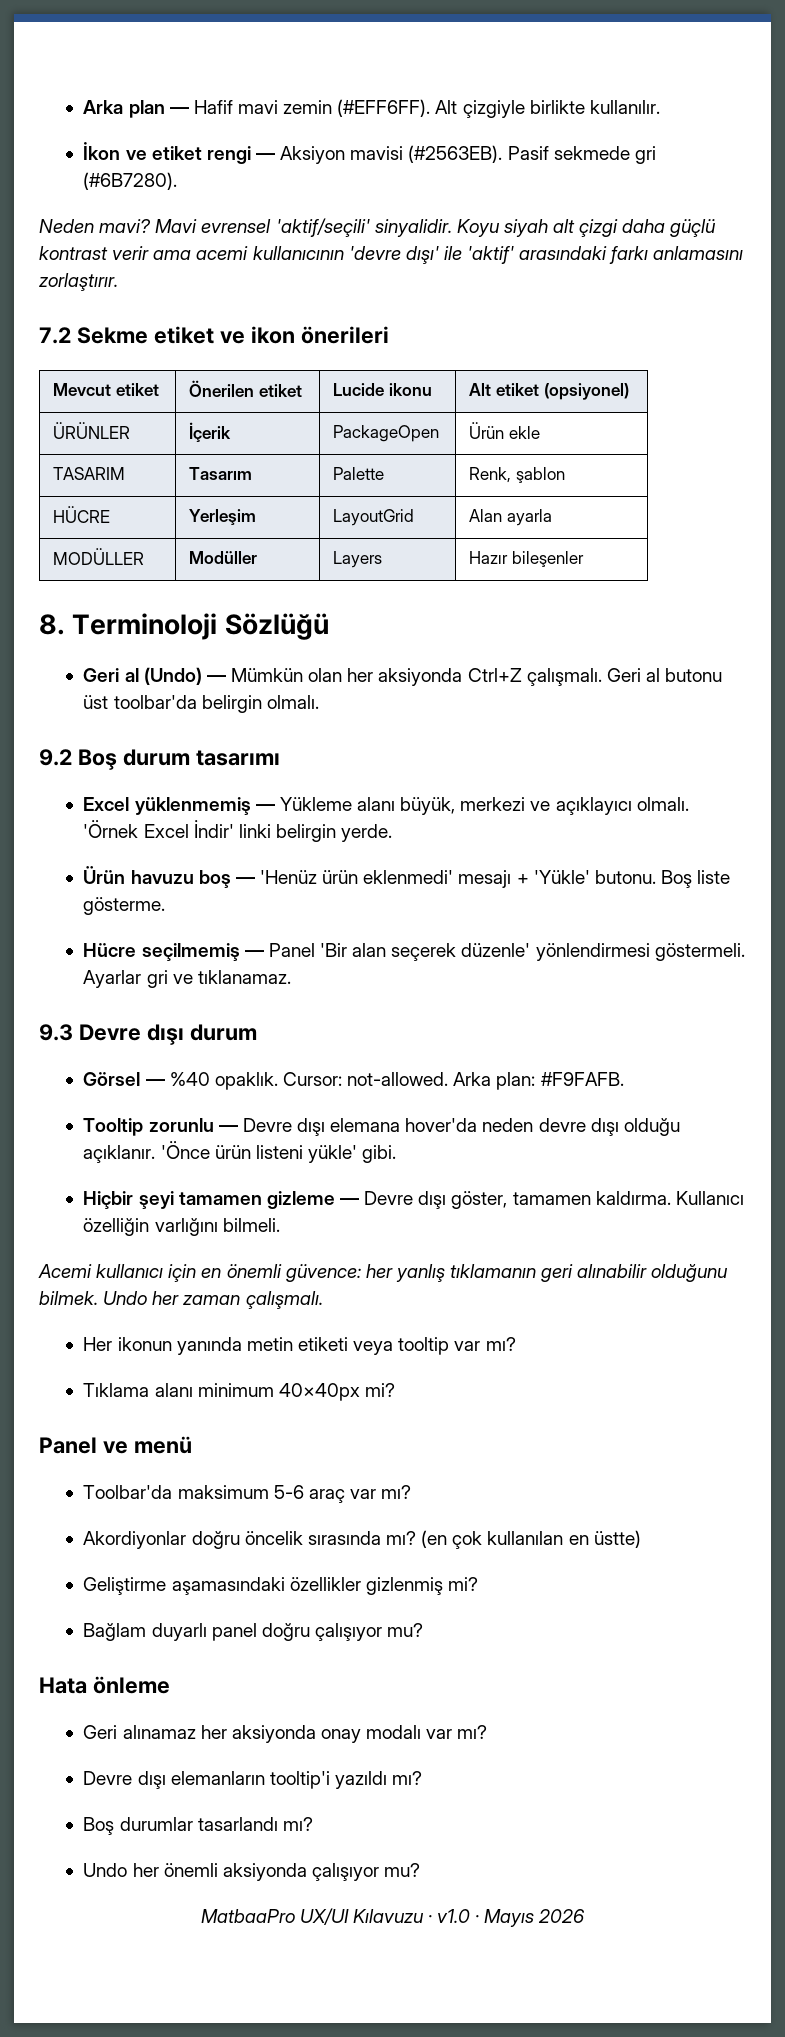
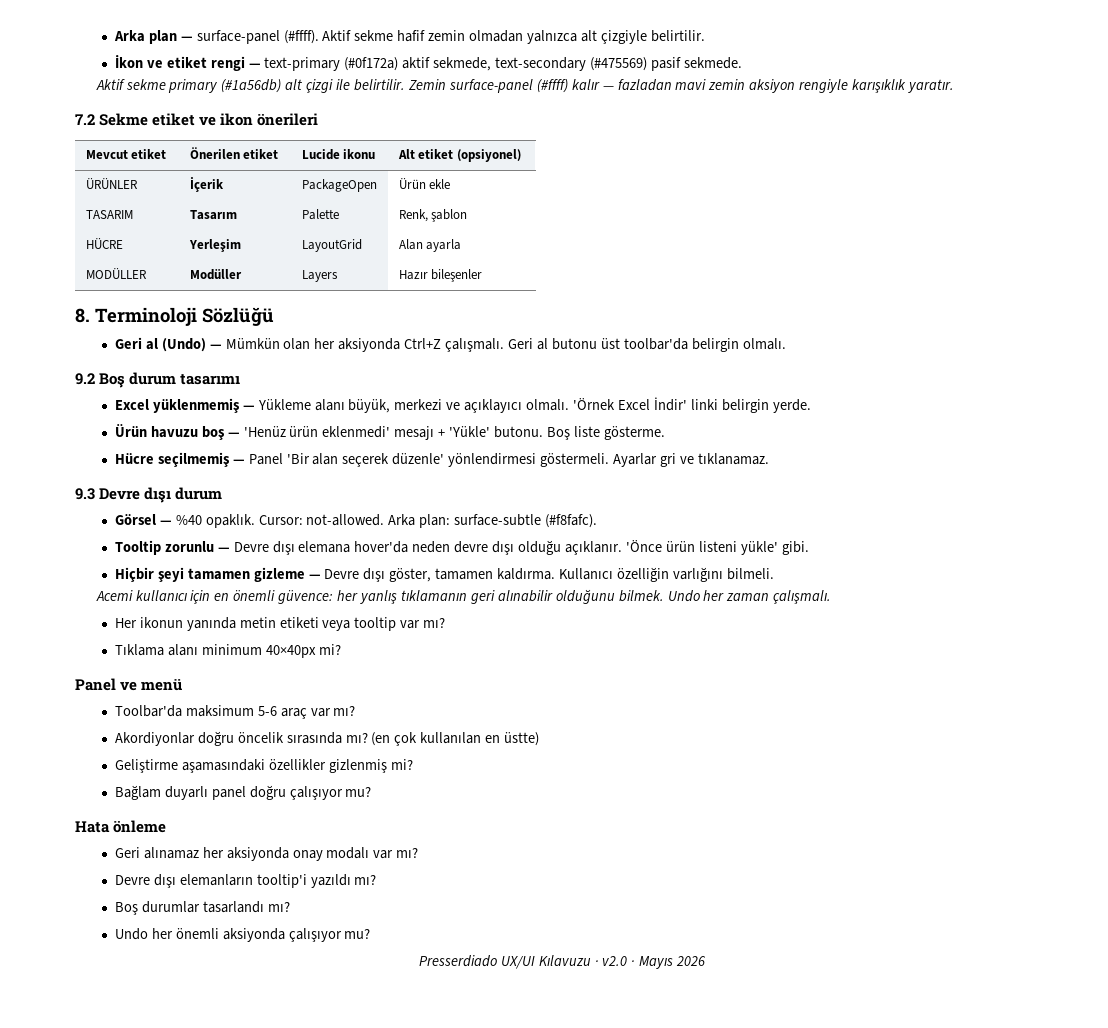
- Arka plan — Hafif mavi zemin (#EFF6FF). Alt çizgiyle birlikte kullanılır.
+ Arka plan — surface-panel (#ffff). Aktif sekme hafif zemin olmadan yalnızca alt çizgiyle belirtilir.
- İkon ve etiket rengi — Aksiyon mavisi (#2563EB). Pasif sekmede gri (#6B7280).
- Neden mavi? Mavi evrensel 'aktif/seçili' sinyalidir. Koyu siyah alt çizgi daha güçlü kontrast verir ama acemi kullanıcının 'devre dışı' ile 'aktif' arasındaki farkı anlamasını zorlaştırır.
+ İkon ve etiket rengi — text-primary (#0f172a) aktif sekmede, text-secondary (#475569) pasif sekmede.
+ Aktif sekme primary (#1a56db) alt çizgi ile belirtilir. Zemin surface-panel (#ffff) kalır — fazladan mavi zemin aksiyon rengiyle karışıklık yaratır.
- Arka plan: #F9FAFB.
+ Arka plan: surface-subtle (#f8fafc).
- MatbaaPro UX/UI Kılavuzu · v1.0 · Mayıs 2026
+ Presserdiado UX/UI Kılavuzu · v2.0 · Mayıs 2026

